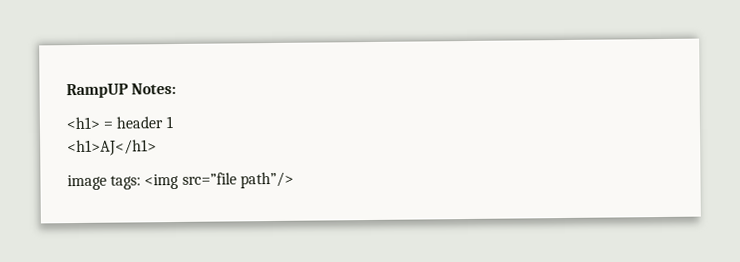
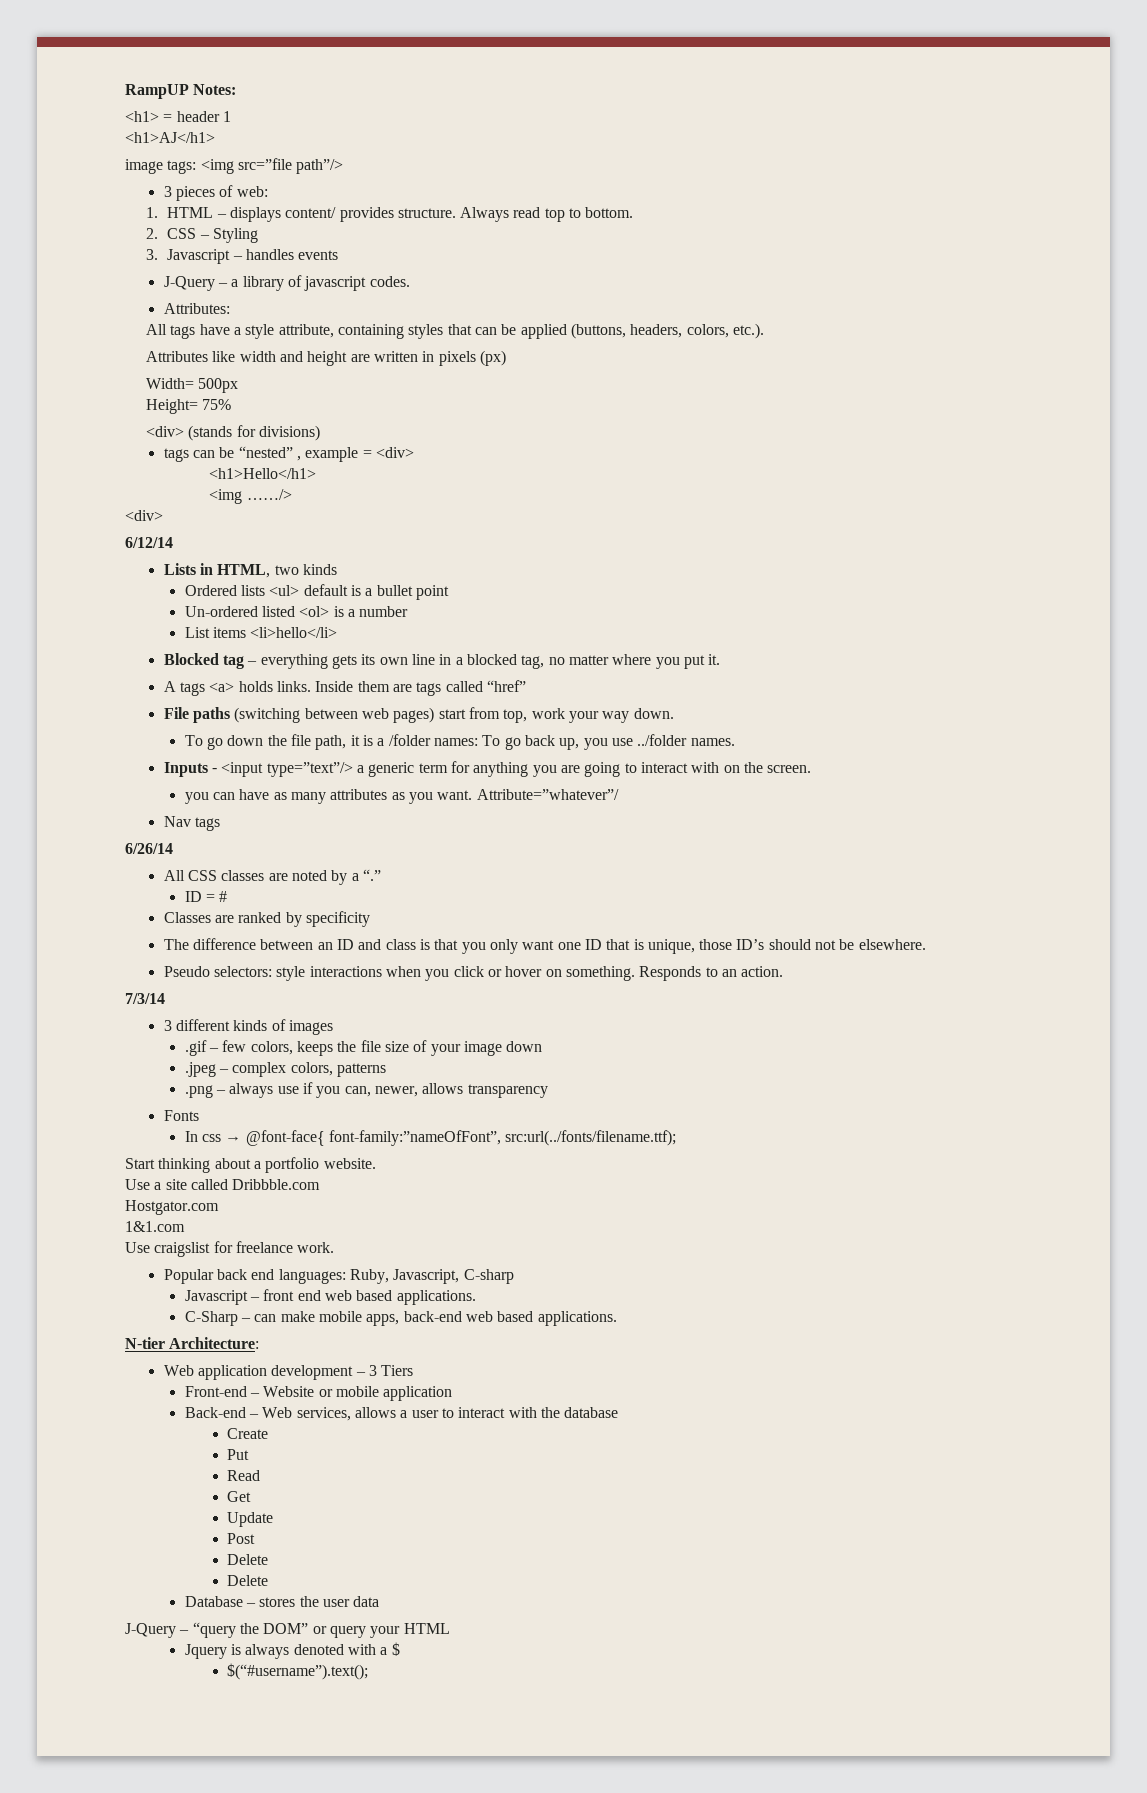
+ 3 pieces of web:
+ 1. HTML – displays content/ provides structure. Always read top to bottom.
+ 2. CSS – Styling
+ 3. Javascript – handles events
+ J-Query – a library of javascript codes.
+ Attributes:
+ All tags have a style attribute, containing styles that can be applied (buttons, headers, colors, etc.).
+ Attributes like width and height are written in pixels (px)
+ Width= 500px
+ Height= 75%
+ <div> (stands for divisions)
+ tags can be “nested” , example = <div>
+ <h1>Hello</h1>
+ <img ……/>
+ <div>
+ 6/12/14
+ Lists in HTML, two kinds
+ Ordered lists <ul> default is a bullet point
+ Un-ordered listed <ol> is a number
+ List items <li>hello</li>
+ Blocked tag – everything gets its own line in a blocked tag, no matter where you put it.
+ A tags <a> holds links. Inside them are tags called “href”
+ File paths (switching between web pages) start from top, work your way down.
+ To go down the file path, it is a /folder names: To go back up, you use ../folder names.
+ Inputs - <input type=”text”/> a generic term for anything you are going to interact with on the screen.
+ you can have as many attributes as you want. Attribute=”whatever”/
+ Nav tags
+ 6/26/14
+ All CSS classes are noted by a “.”
+ ID = #
+ Classes are ranked by specificity
+ The difference between an ID and class is that you only want one ID that is unique, those ID’s should not be elsewhere.
+ Pseudo selectors: style interactions when you click or hover on something. Responds to an action.
+ 7/3/14
+ 3 different kinds of images
+ .gif – few colors, keeps the file size of your image down
+ .jpeg – complex colors, patterns
+ .png – always use if you can, newer, allows transparency
+ Fonts
+ In css → @font-face{ font-family:”nameOfFont”, src:url(../fonts/filename.ttf);
+ Start thinking about a portfolio website.
+ Use a site called Dribbble.com
+ Hostgator.com
+ 1&1.com
+ Use craigslist for freelance work.
+ Popular back end languages: Ruby, Javascript, C-sharp
+ Javascript – front end web based applications.
+ C-Sharp – can make mobile apps, back-end web based applications.
+ N-tier Architecture:
+ Web application development – 3 Tiers
+ Front-end – Website or mobile application
+ Back-end – Web services, allows a user to interact with the database
+ Create
+ Put
+ Read
+ Get
+ Update
+ Post
+ Delete
+ Delete
+ Database – stores the user data
+ J-Query – “query the DOM” or query your HTML
+ Jquery is always denoted with a $
+ $(“#username”).text();

